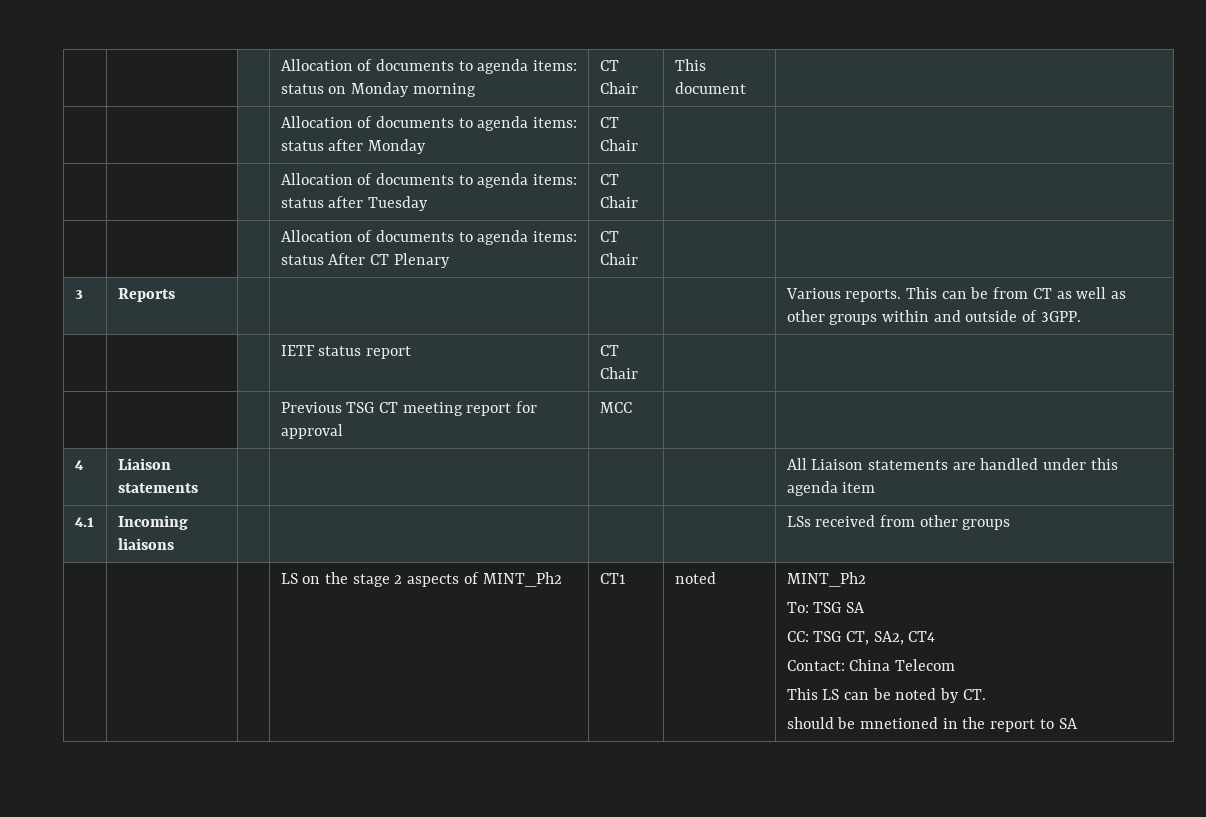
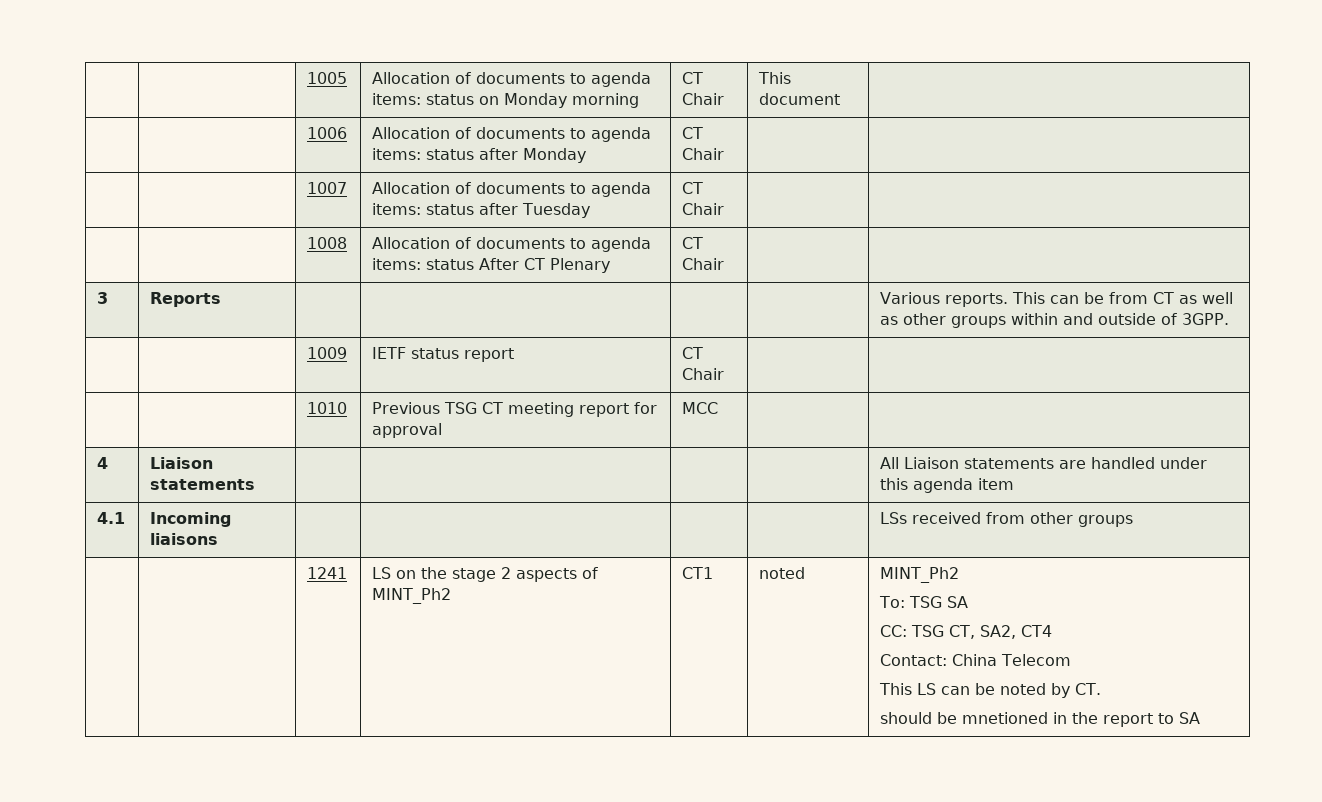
- | | | Allocation of documents to agenda items: status on Monday morning | CT Chair | This document |
+ | | 1005 | Allocation of documents to agenda items: status on Monday morning | CT Chair | This document |
- | | | Allocation of documents to agenda items: status after Monday | CT Chair | |
+ | | 1006 | Allocation of documents to agenda items: status after Monday | CT Chair | |
- | | | Allocation of documents to agenda items: status after Tuesday | CT Chair | |
+ | | 1007 | Allocation of documents to agenda items: status after Tuesday | CT Chair | |
- | | | Allocation of documents to agenda items: status After CT Plenary | CT Chair | |
+ | | 1008 | Allocation of documents to agenda items: status After CT Plenary | CT Chair | |
- | | | IETF status report | CT Chair | |
+ | | 1009 | IETF status report | CT Chair | |
- | | | Previous TSG CT meeting report for approval | MCC | |
+ | | 1010 | Previous TSG CT meeting report for approval | MCC | |
- | | | LS on the stage 2 aspects of MINT_Ph2 | CT1 | noted | MINT_Ph2
+ | | 1241 | LS on the stage 2 aspects of MINT_Ph2 | CT1 | noted | MINT_Ph2

